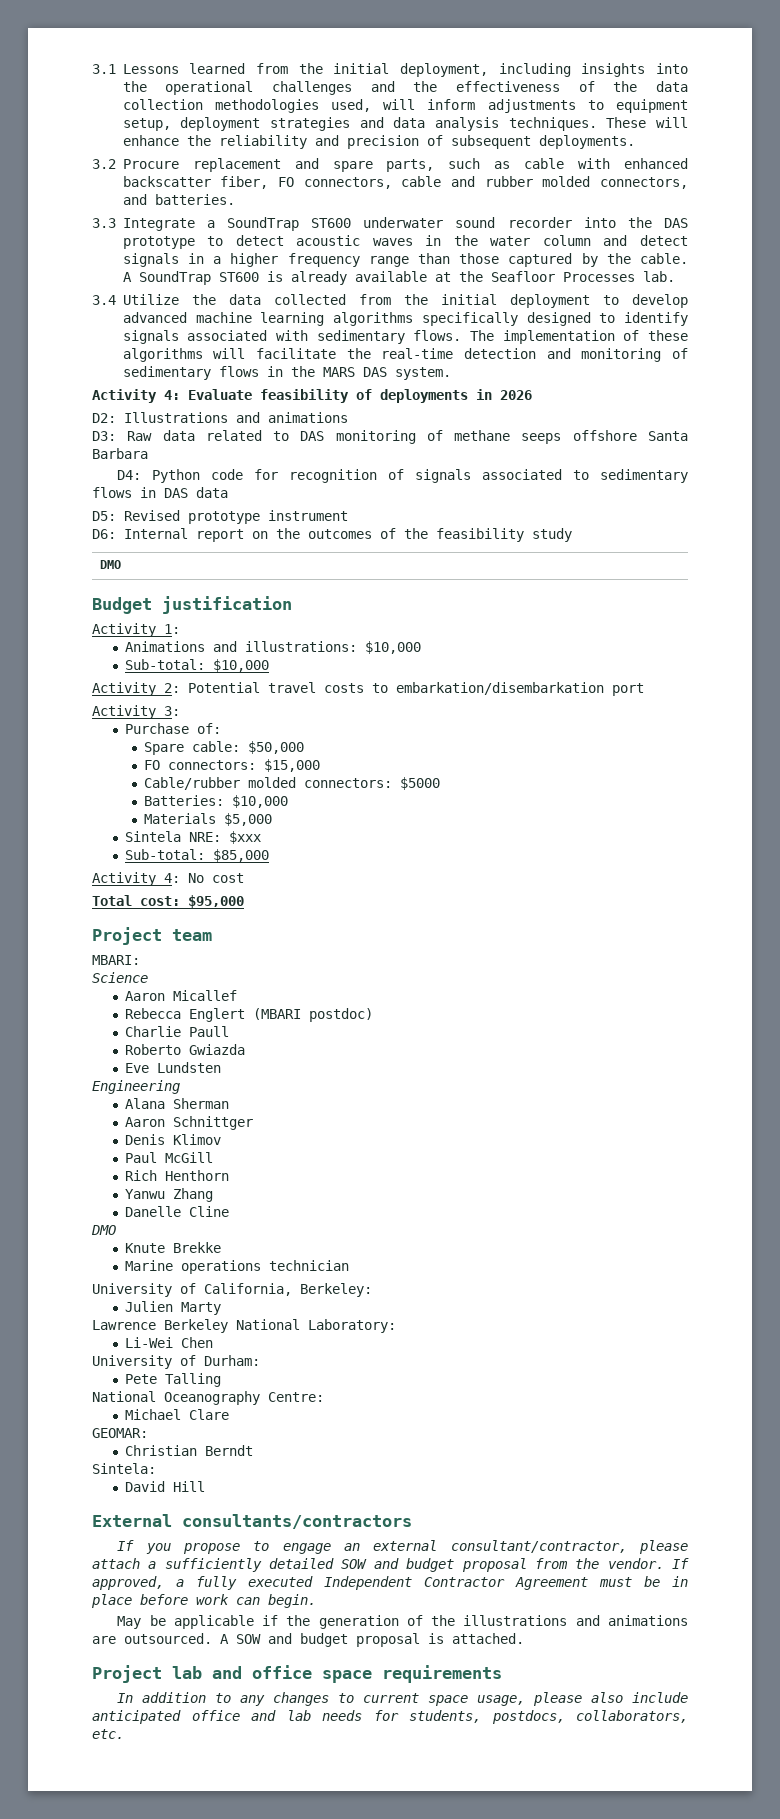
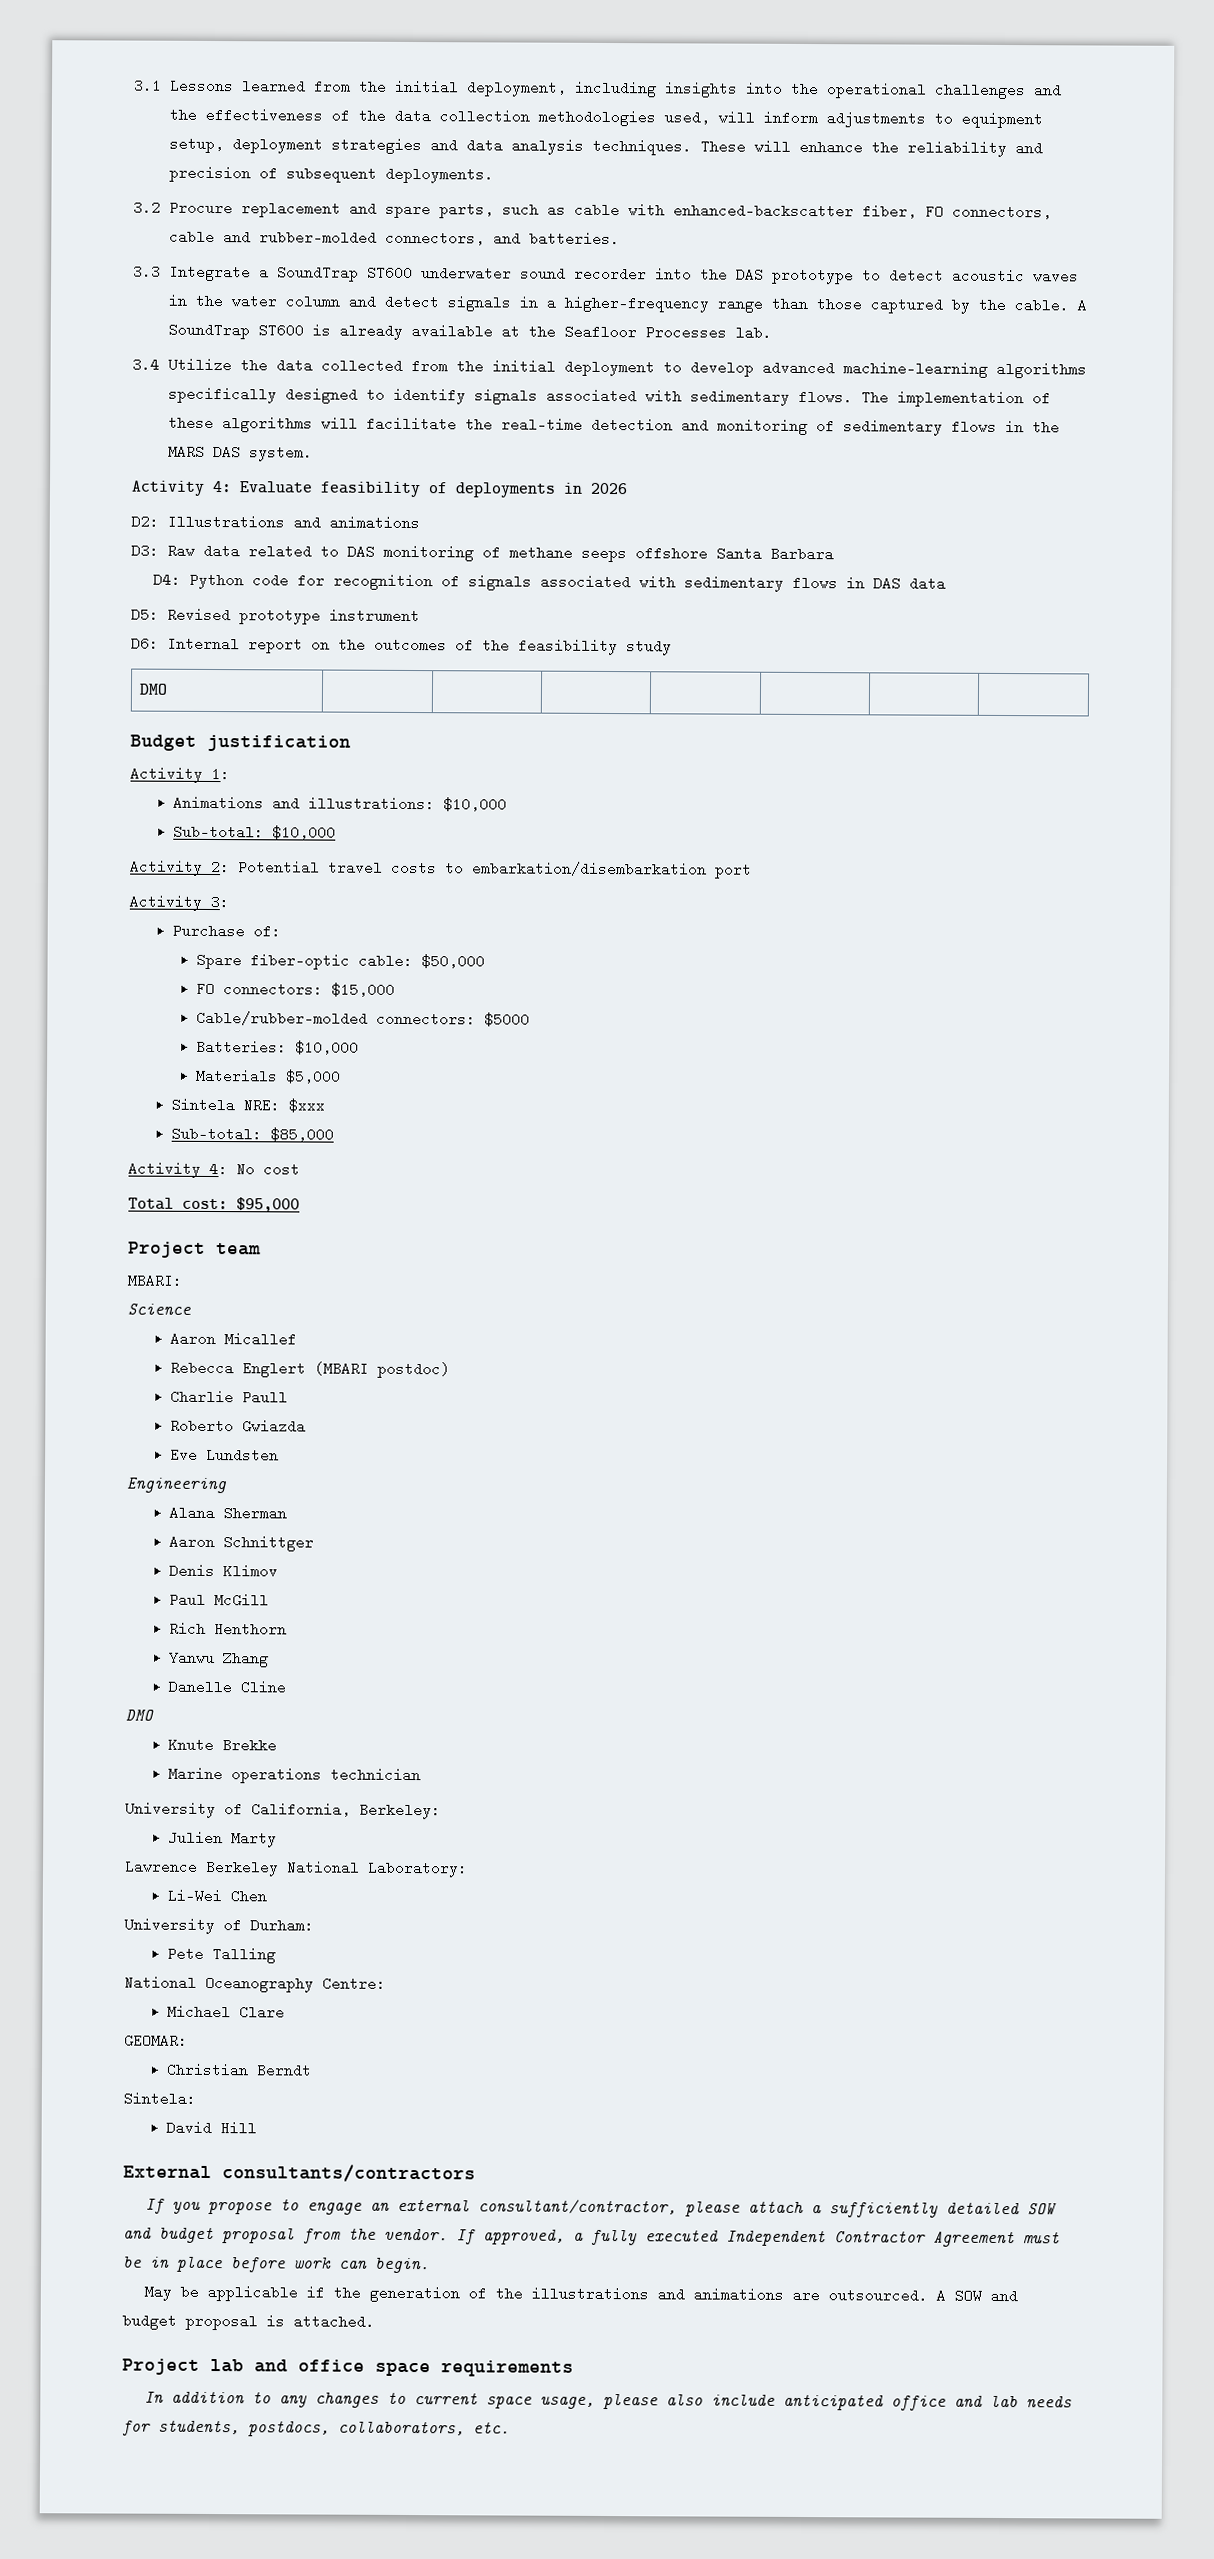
- 3.2 Procure replacement and spare parts, such as cable with enhanced backscatter fiber, FO connectors, cable and rubber molded connectors, and batteries.
+ 3.2 Procure replacement and spare parts, such as cable with enhanced-backscatter fiber, FO connectors, cable and rubber-molded connectors, and batteries.
- 3.3 Integrate a SoundTrap ST600 underwater sound recorder into the DAS prototype to detect acoustic waves in the water column and detect signals in a higher frequency range than those captured by the cable.
+ 3.3 Integrate a SoundTrap ST600 underwater sound recorder into the DAS prototype to detect acoustic waves in the water column and detect signals in a higher-frequency range than those captured by the cable.
- 3.4 Utilize the data collected from the initial deployment to develop advanced machine learning algorithms specifically designed to identify signals associated with sedimentary flows.
+ 3.4 Utilize the data collected from the initial deployment to develop advanced machine-learning algorithms specifically designed to identify signals associated with sedimentary flows.
- D4: Python code for recognition of signals associated to sedimentary flows in DAS data
+ D4: Python code for recognition of signals associated with sedimentary flows in DAS data
- Spare cable: $50,000
+ Spare fiber-optic cable: $50,000
- Cable/rubber molded connectors: $5000
+ Cable/rubber-molded connectors: $5000

